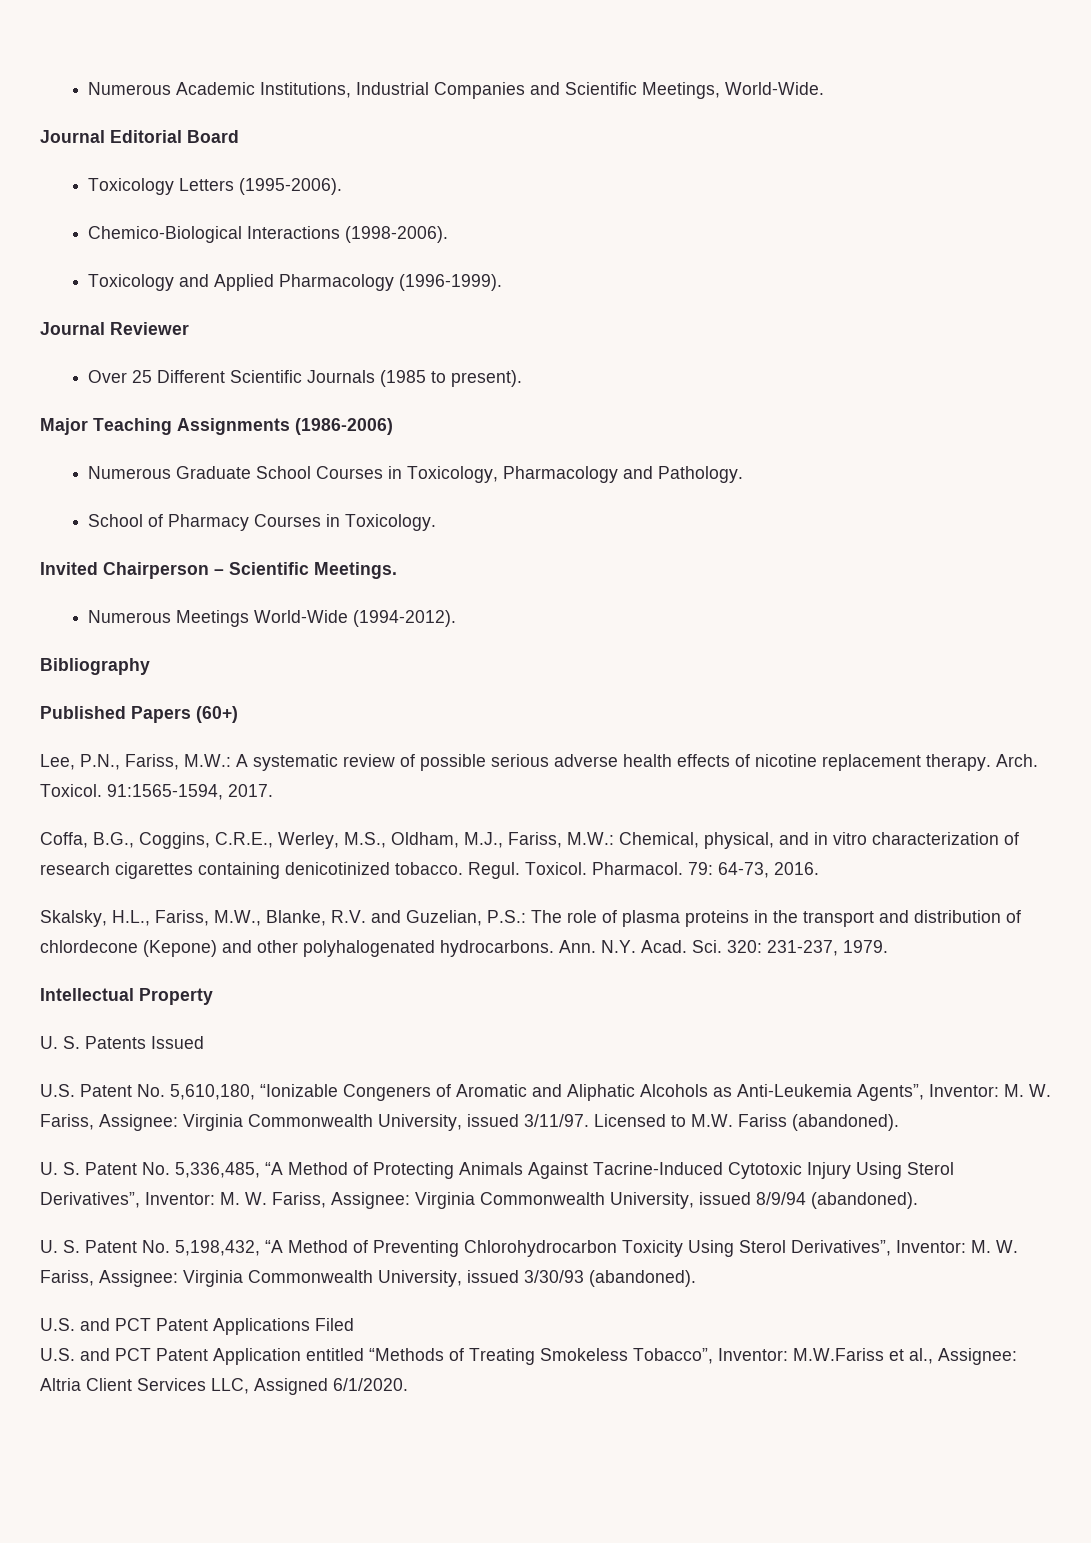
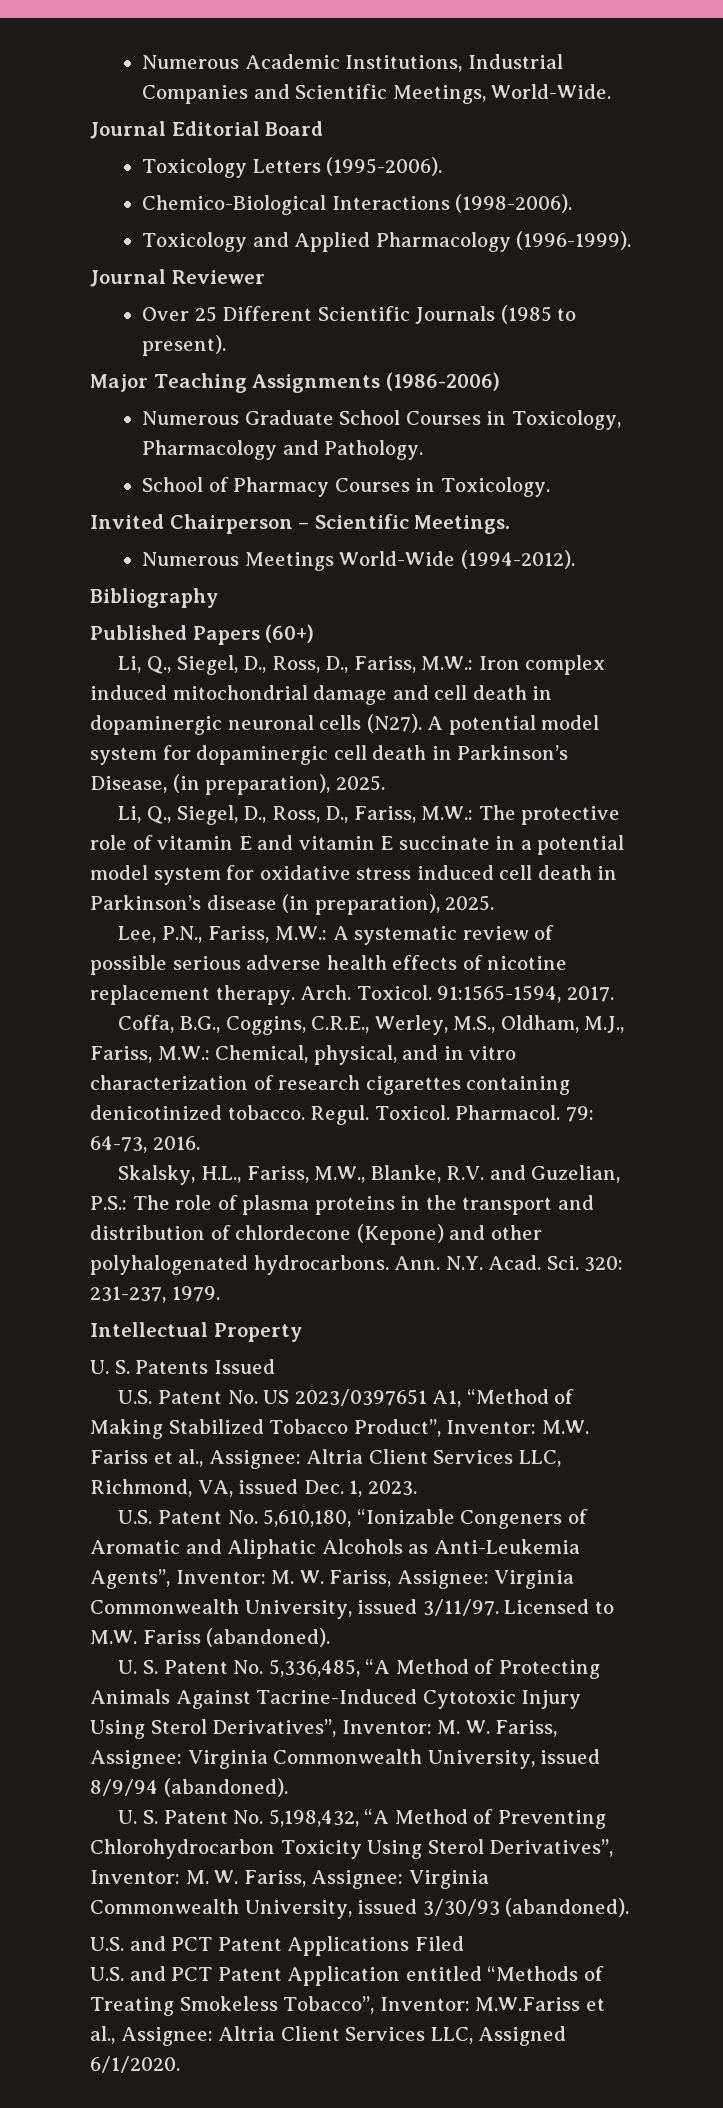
+ Li, Q., Siegel, D., Ross, D., Fariss, M.W.: Iron complex induced mitochondrial damage and cell death in dopaminergic neuronal cells (N27). A potential model system for dopaminergic cell death in Parkinson’s Disease, (in preparation), 2025.
+ Li, Q., Siegel, D., Ross, D., Fariss, M.W.: The protective role of vitamin E and vitamin E succinate in a potential model system for oxidative stress induced cell death in Parkinson’s disease (in preparation), 2025.
+ U.S. Patent No. US 2023/0397651 A1, “Method of Making Stabilized Tobacco Product”, Inventor: M.W. Fariss et al., Assignee: Altria Client Services LLC, Richmond, VA, issued Dec. 1, 2023.

